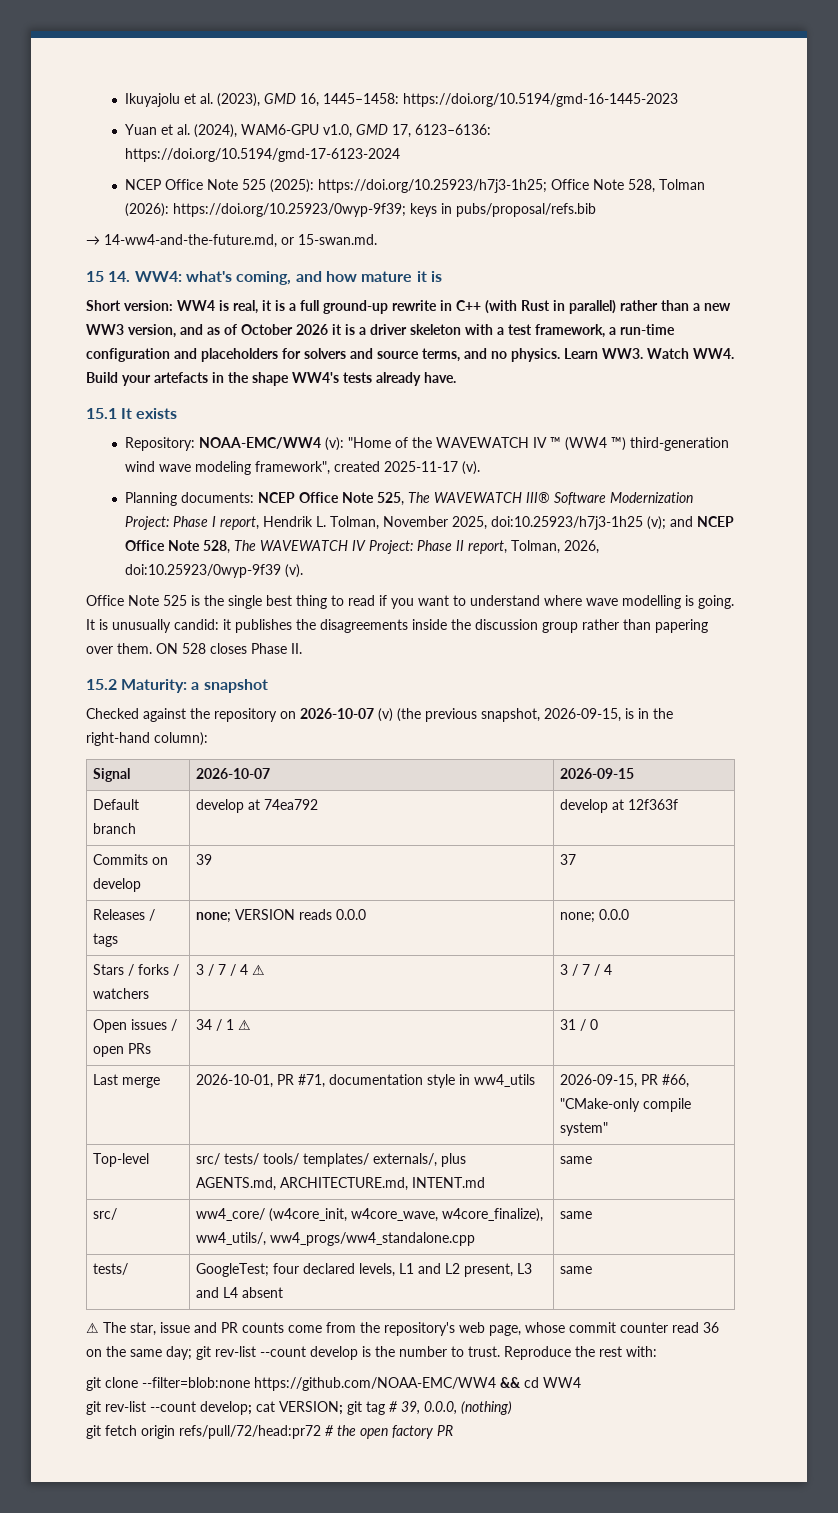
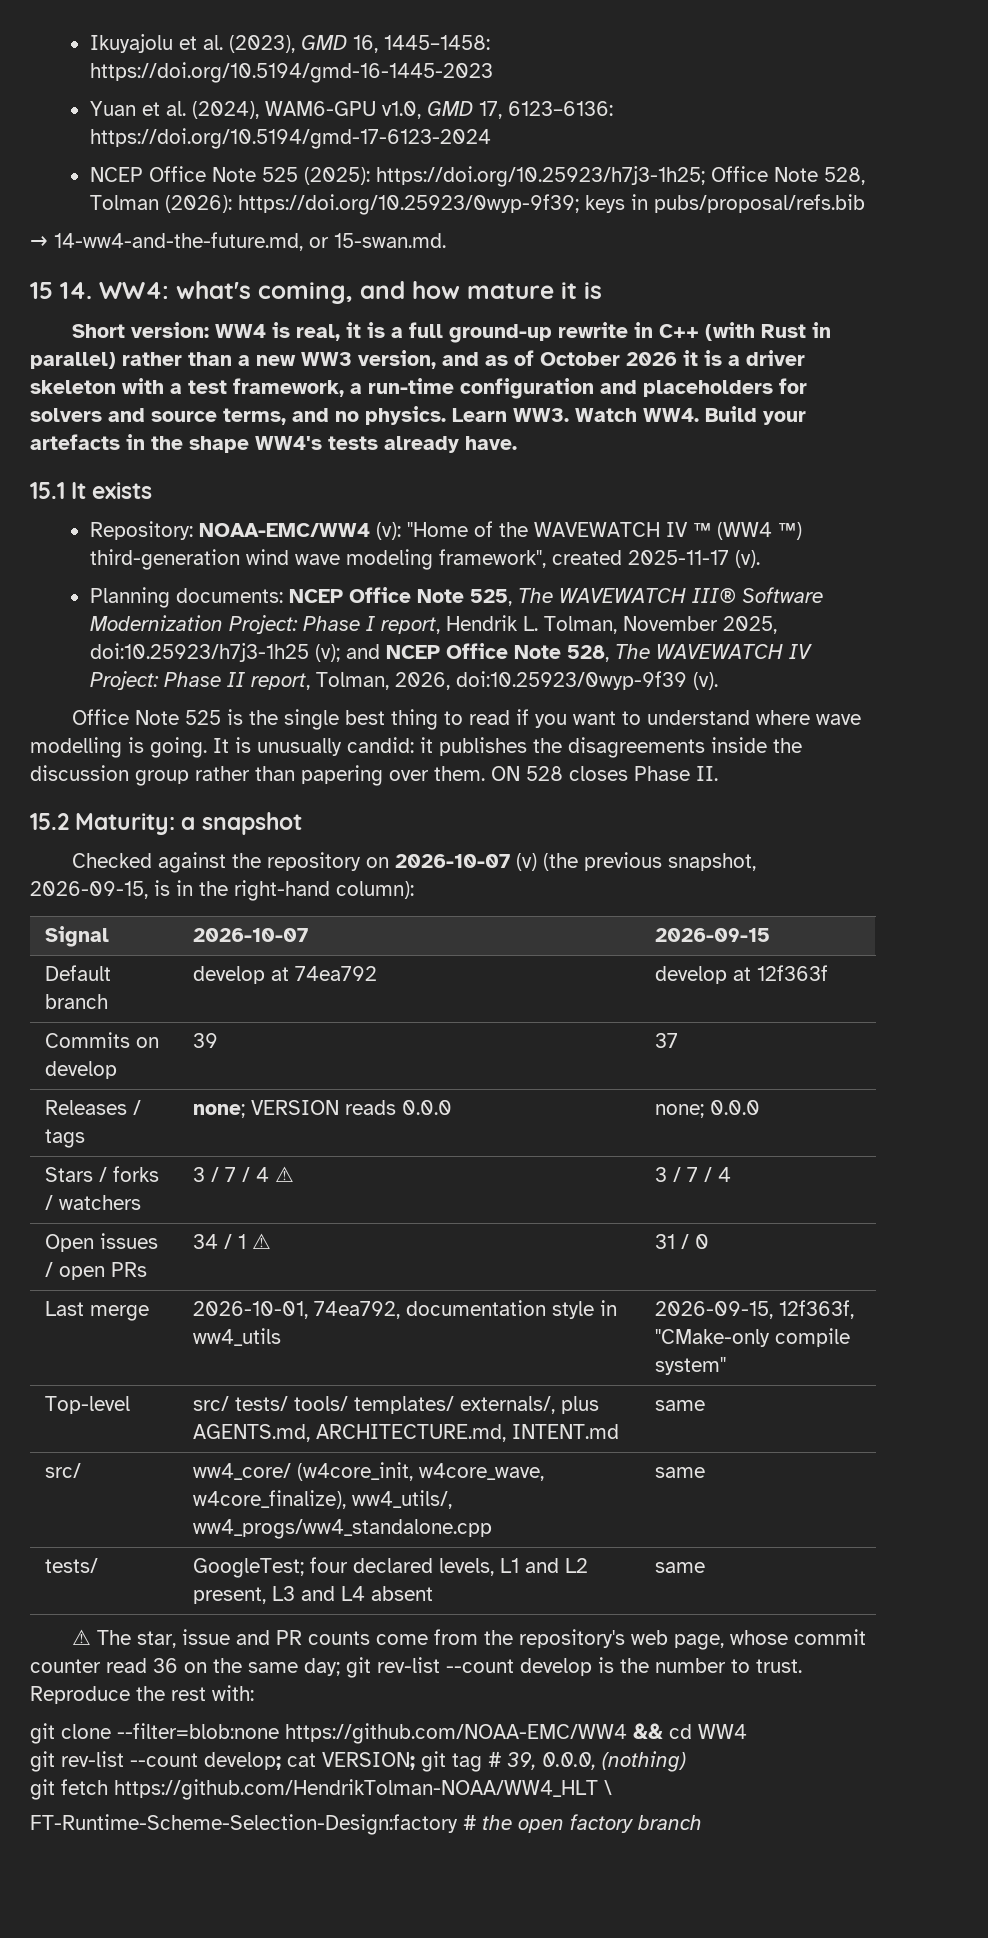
- Last merge | 2026-10-01, PR #71, documentation style in ww4_utils | 2026-09-15, PR #66, "CMake-only compile system"
+ Last merge | 2026-10-01, 74ea792, documentation style in ww4_utils | 2026-09-15, 12f363f, "CMake-only compile system"
- git fetch origin refs/pull/72/head:pr72 # the open factory PR
+ git fetch https://github.com/HendrikTolman-NOAA/WW4_HLT \
+ FT-Runtime-Scheme-Selection-Design:factory # the open factory branch

